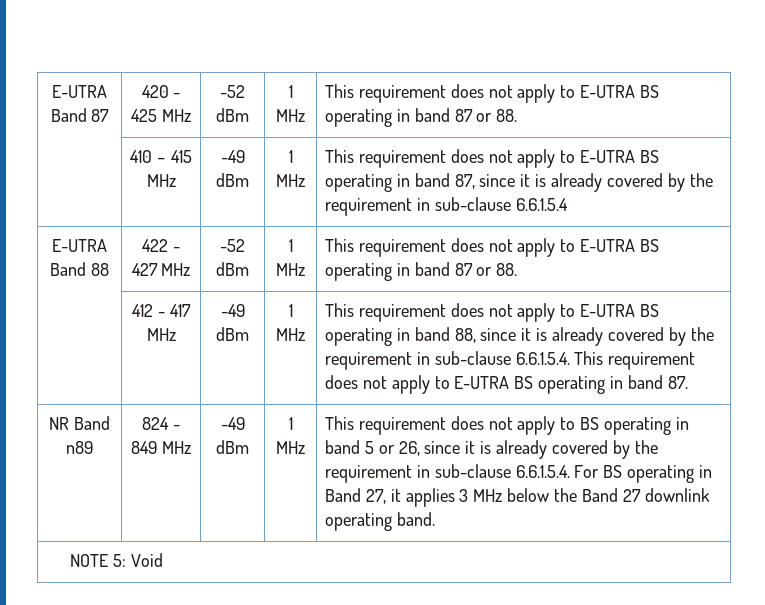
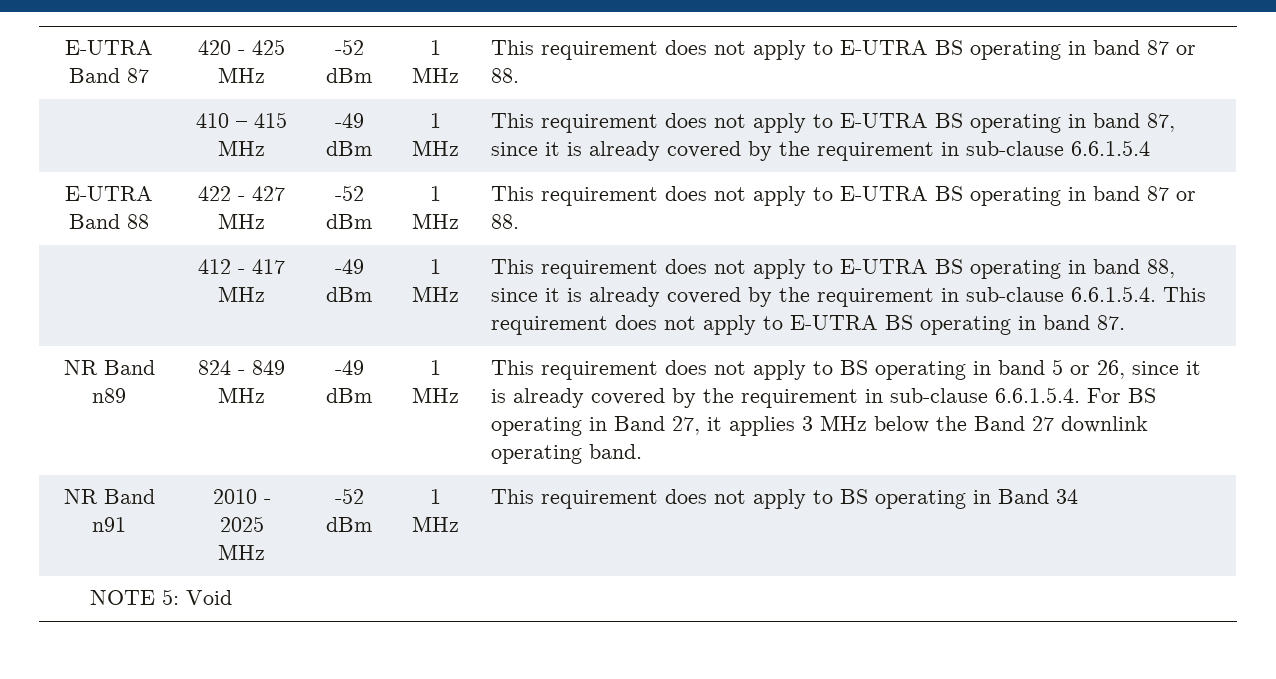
+ NR Band n91 | 2010 - 2025 MHz | -52 dBm | 1 MHz | This requirement does not apply to BS operating in Band 34

